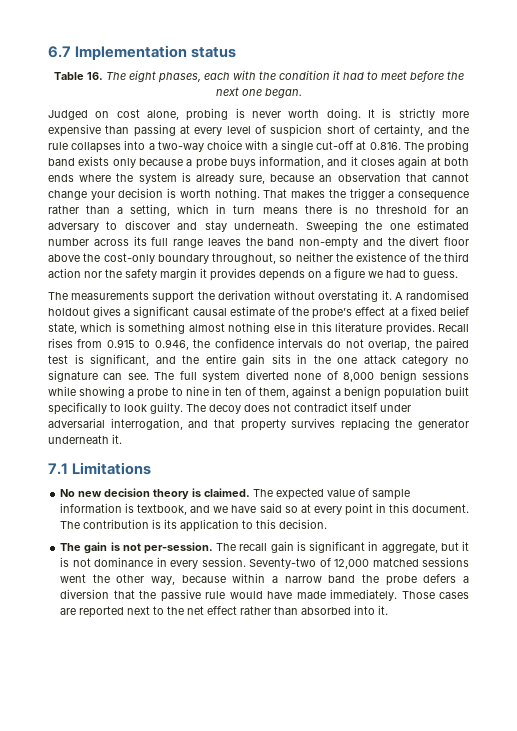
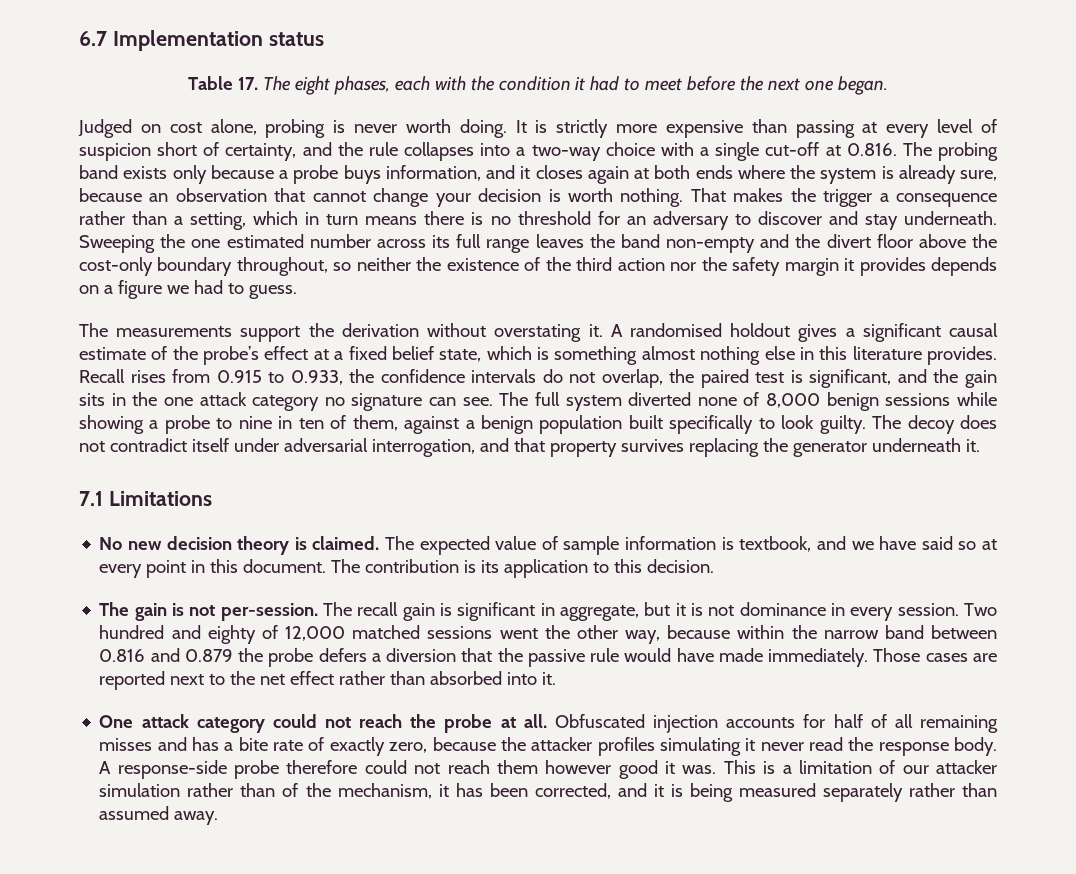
- Table 16. The eight phases, each with the condition it had to meet before the next one began.
+ Table 17. The eight phases, each with the condition it had to meet before the next one began.
- Recall rises from 0.915 to 0.946, the confidence intervals do not overlap, the paired test is significant, and the entire gain sits in the one attack category no signature can see.
+ Recall rises from 0.915 to 0.933, the confidence intervals do not overlap, the paired test is significant, and the gain sits in the one attack category no signature can see.
- Seventy-two of 12,000 matched sessions went the other way, because within a narrow band the probe defers a diversion that the passive rule would have made immediately.
+ Two hundred and eighty of 12,000 matched sessions went the other way, because within the narrow band between 0.816 and 0.879 the probe defers a diversion that the passive rule would have made immediately.
+ One attack category could not reach the probe at all. Obfuscated injection accounts for half of all remaining misses and has a bite rate of exactly zero, because the attacker profiles simulating it never read the response body. A response-side probe therefore could not reach them however good it was. This is a limitation of our attacker simulation rather than of the mechanism, it has been corrected, and it is being measured separately rather than assumed away.

